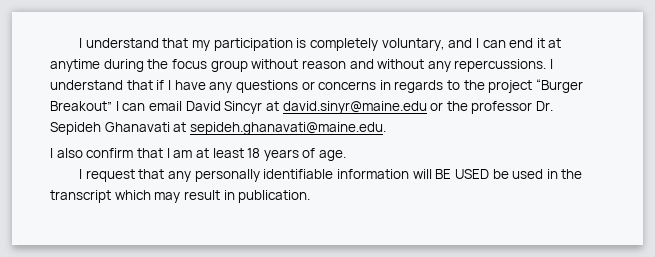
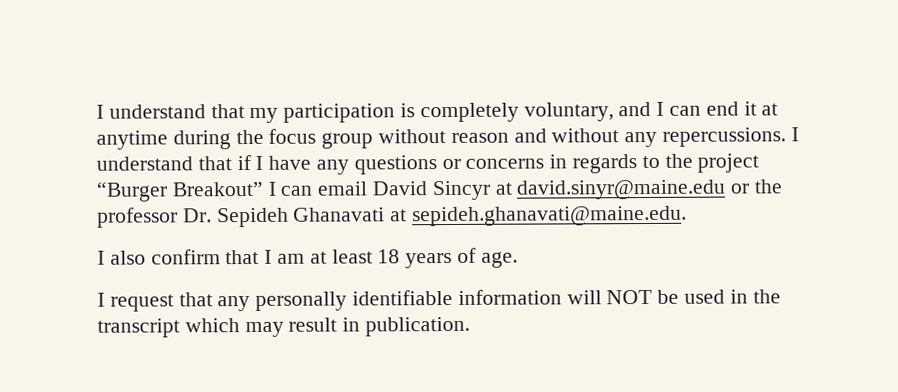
- I request that any personally identifiable information will BE USED be used in the transcript which may result in publication.
+ I request that any personally identifiable information will NOT be used in the transcript which may result in publication.

